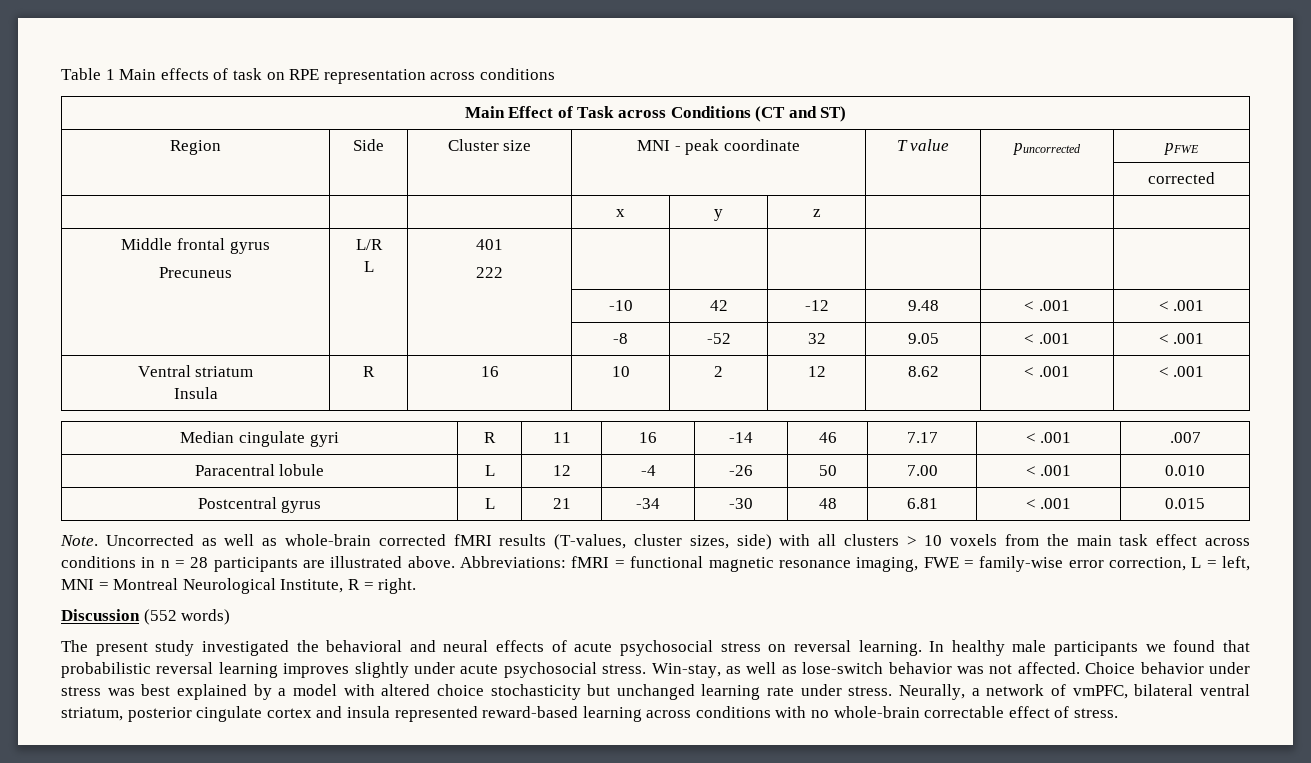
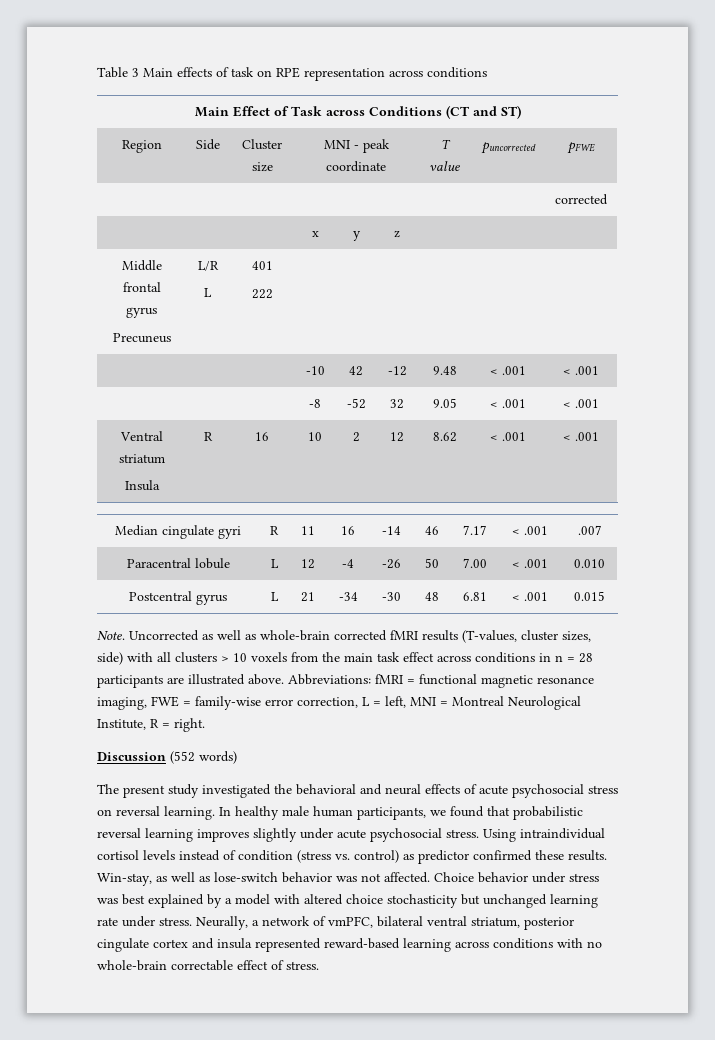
- Table 1 Main effects of task on RPE representation across conditions
+ Table 3 Main effects of task on RPE representation across conditions
- In healthy male participants we found that probabilistic reversal learning improves slightly under acute psychosocial stress.
+ In healthy male human participants, we found that probabilistic reversal learning improves slightly under acute psychosocial stress.
+ Using intraindividual cortisol levels instead of condition (stress vs. control) as predictor confirmed these results.

